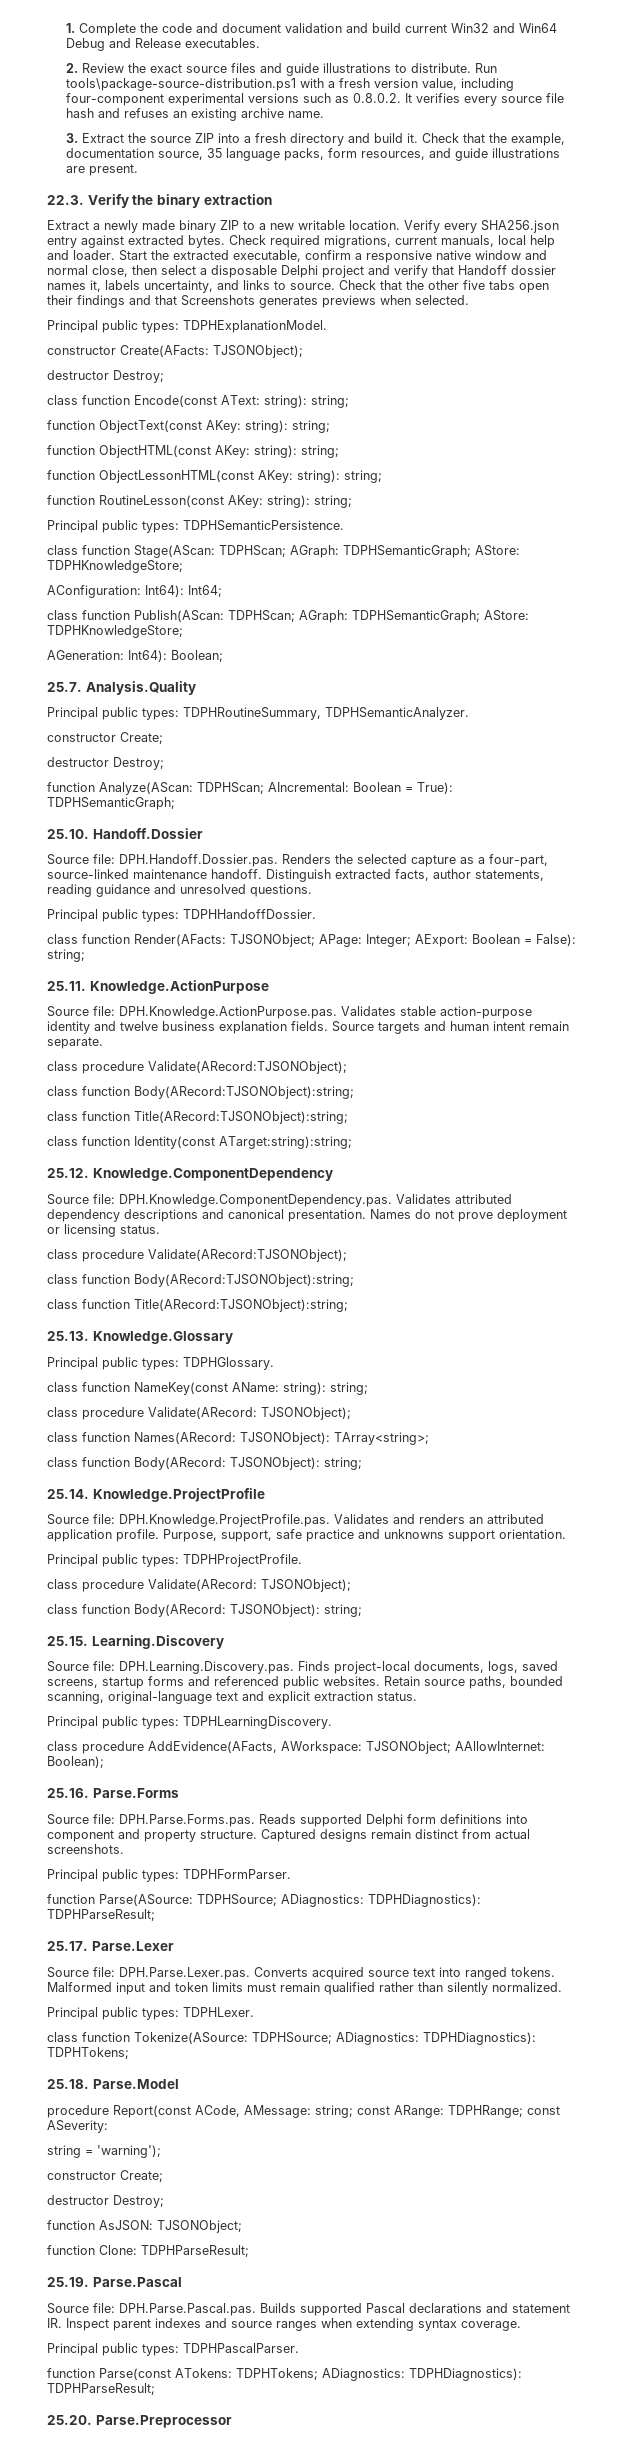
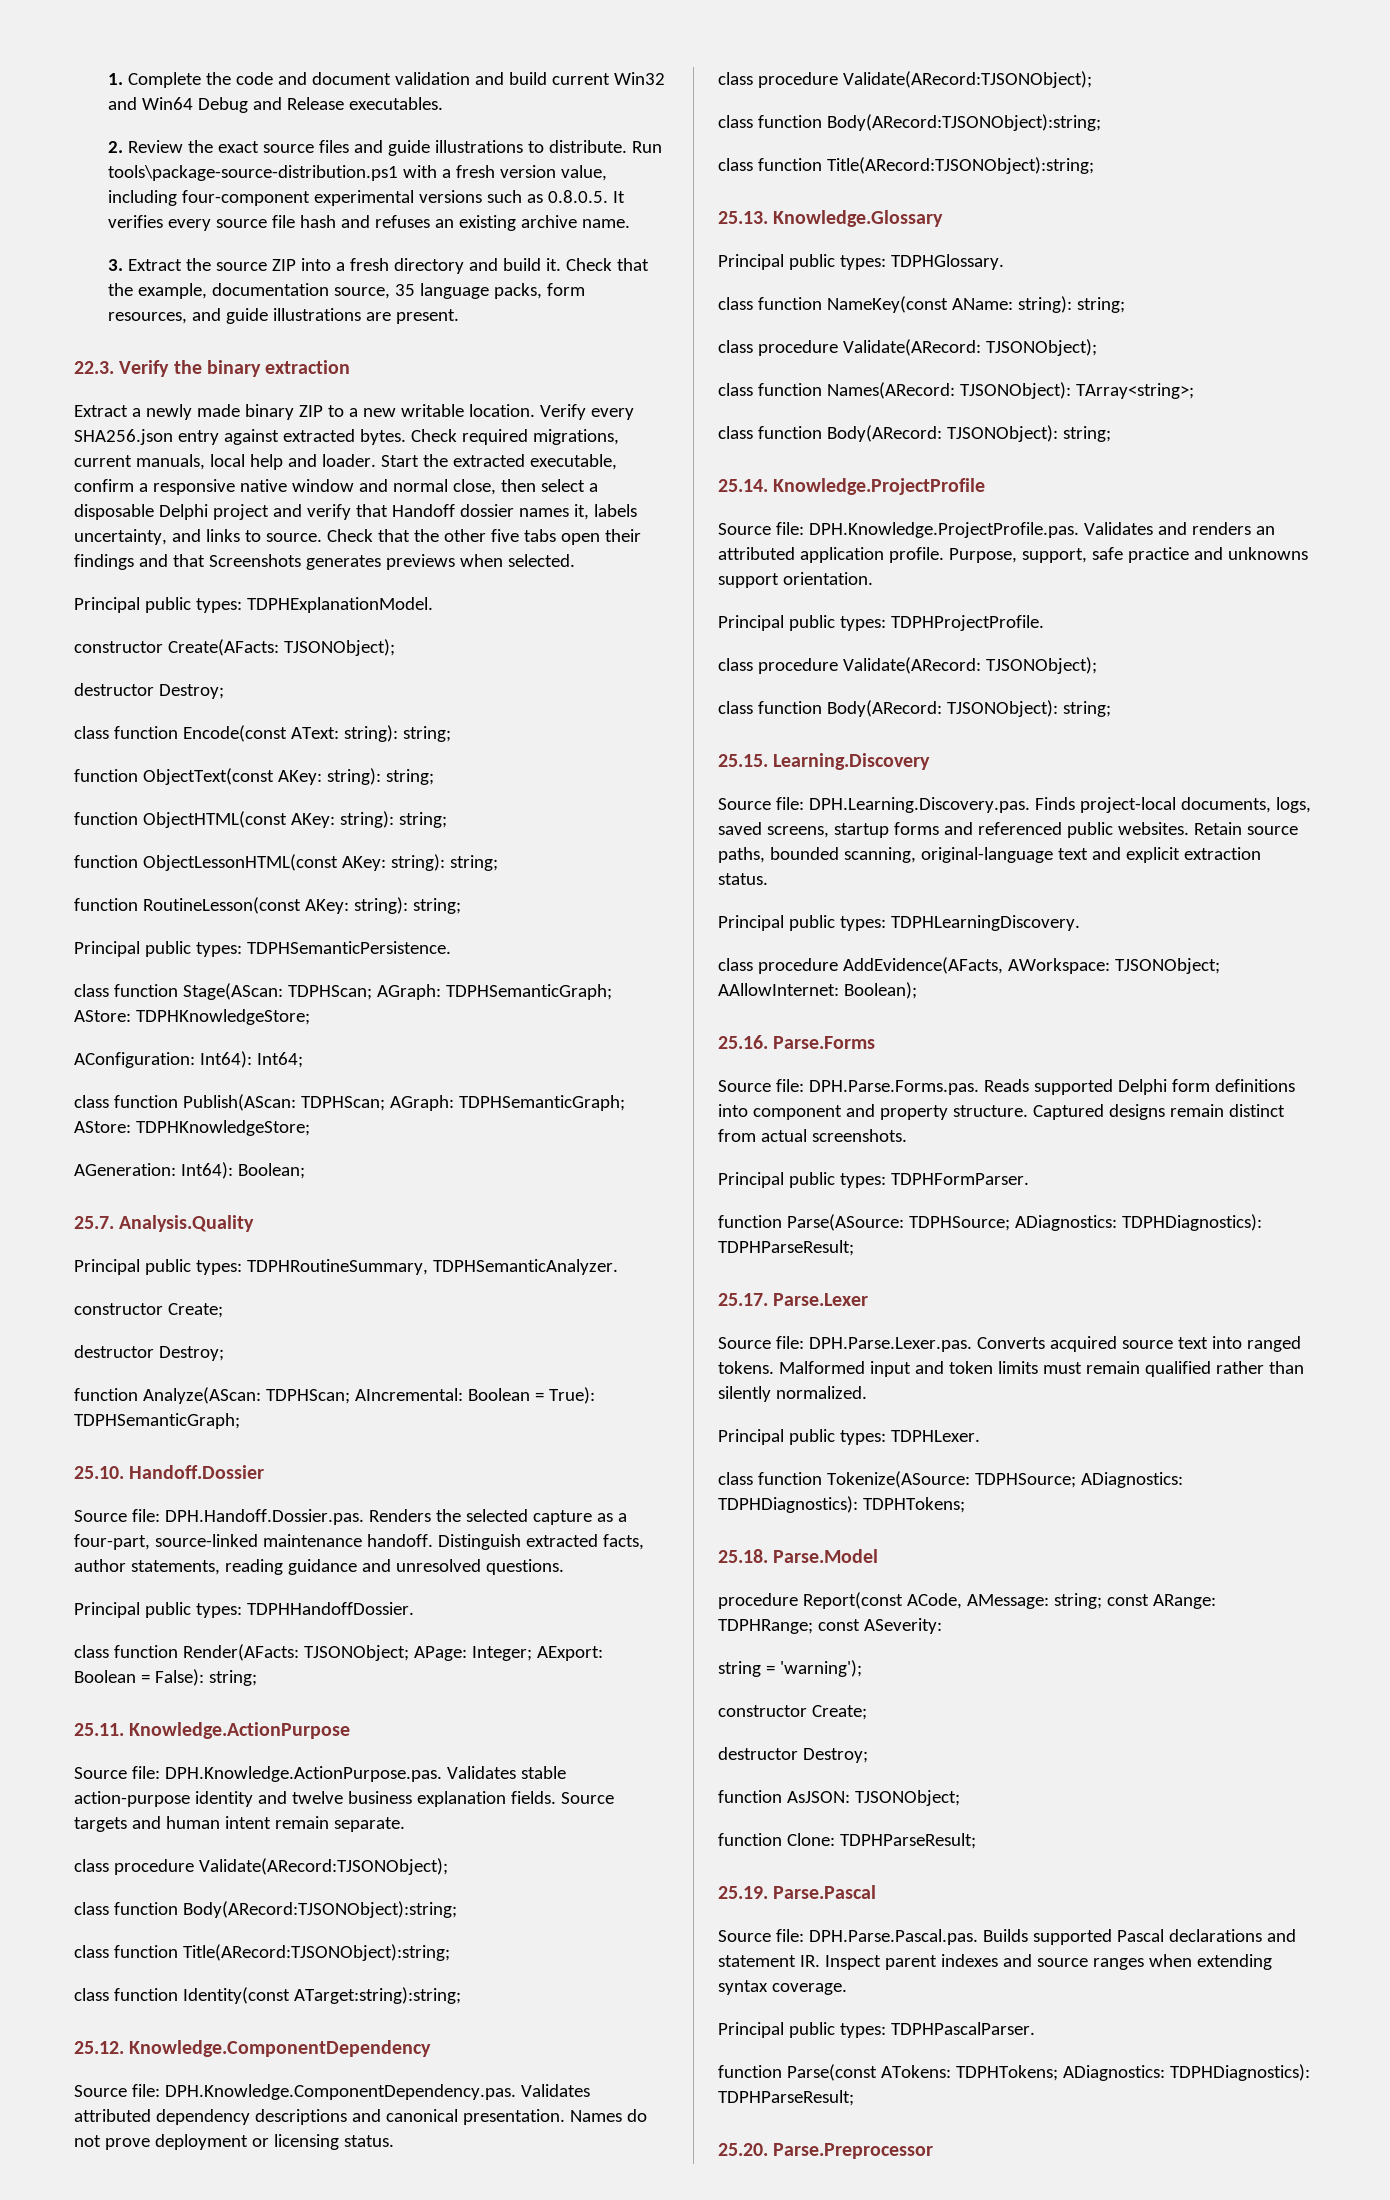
- Run tools\package-source-distribution.ps1 with a fresh version value, including four-component experimental versions such as 0.8.0.2. It verifies every source file hash and refuses an existing archive name.
+ Run tools\package-source-distribution.ps1 with a fresh version value, including four-component experimental versions such as 0.8.0.5. It verifies every source file hash and refuses an existing archive name.

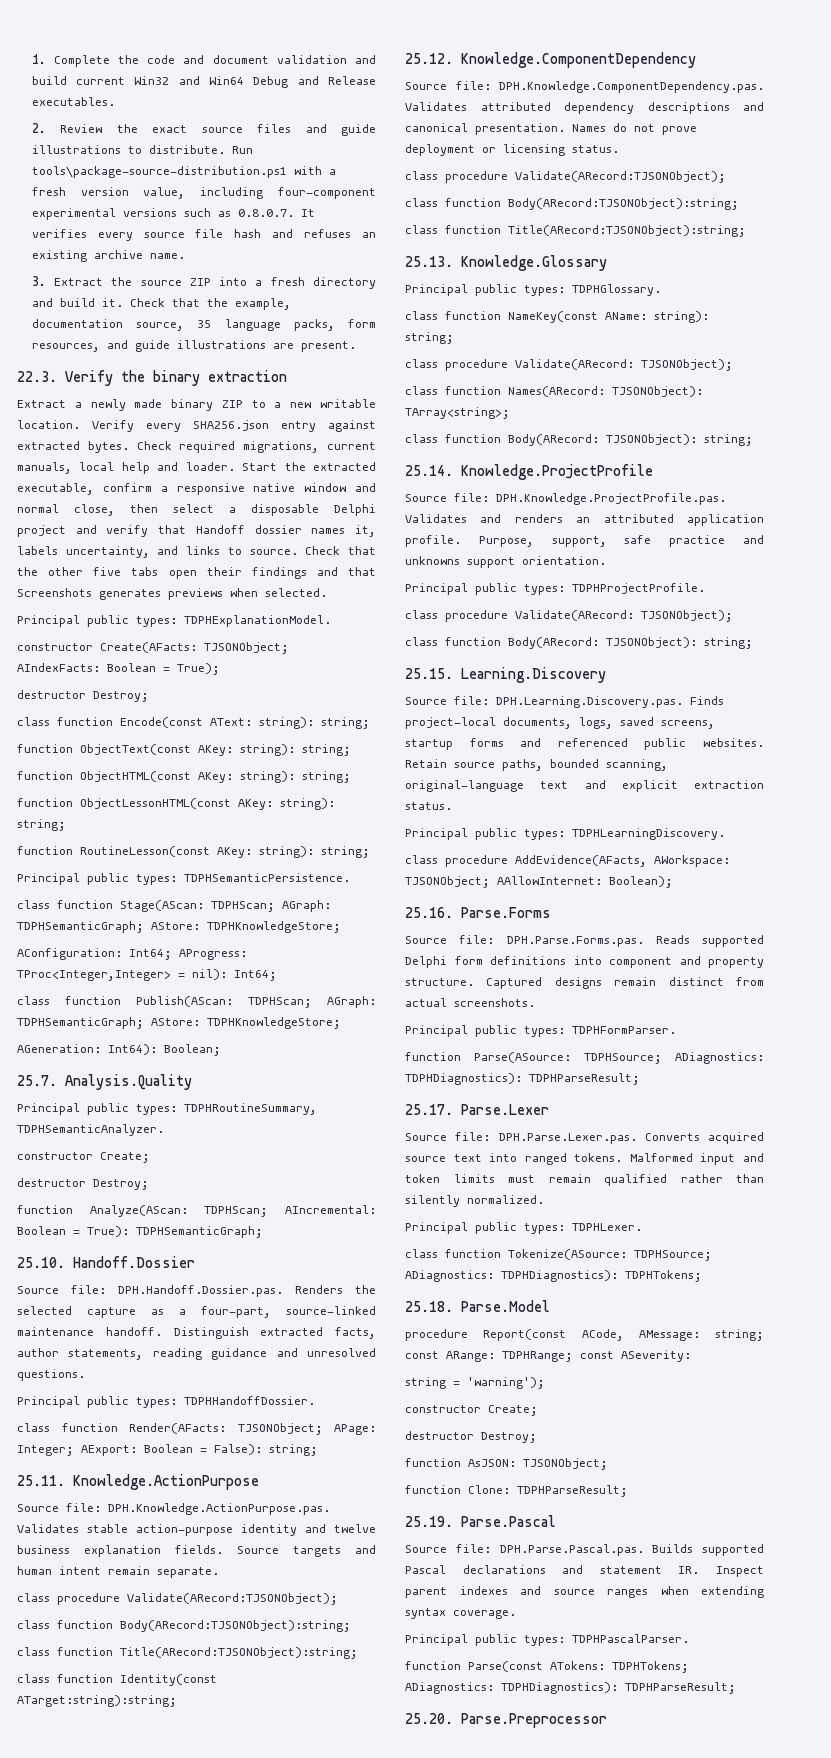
- Run tools\package-source-distribution.ps1 with a fresh version value, including four-component experimental versions such as 0.8.0.5. It verifies every source file hash and refuses an existing archive name.
+ Run tools\package-source-distribution.ps1 with a fresh version value, including four-component experimental versions such as 0.8.0.7. It verifies every source file hash and refuses an existing archive name.
- constructor Create(AFacts: TJSONObject);
+ constructor Create(AFacts: TJSONObject; AIndexFacts: Boolean = True);
- AConfiguration: Int64): Int64;
+ AConfiguration: Int64; AProgress: TProc<Integer,Integer> = nil): Int64;

